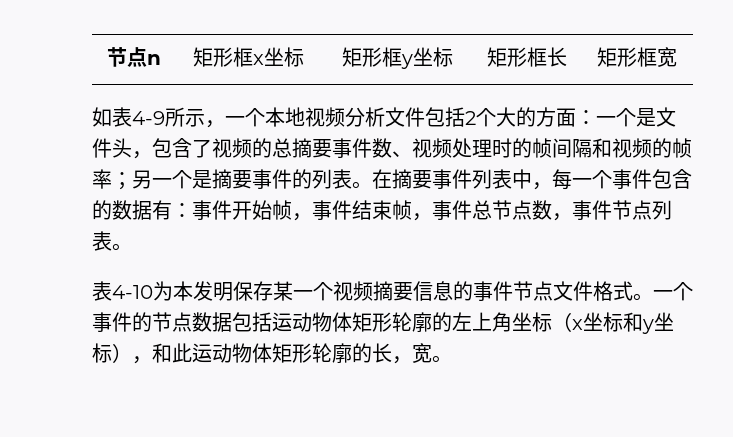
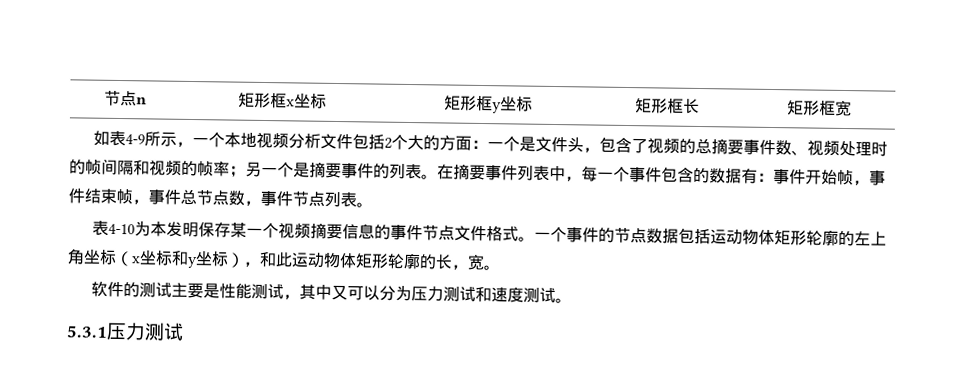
+ 软件的测试主要是性能测试，其中又可以分为压力测试和速度测试。
+ 5.3.1压力测试

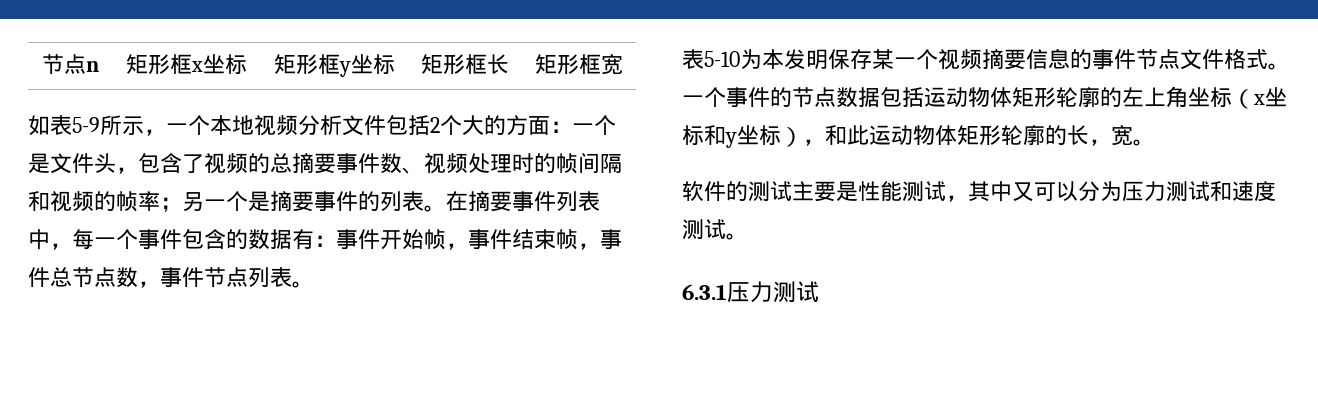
- 如表4-9所示，一个本地视频分析文件包括2个大的方面：一个是文件头，包含了视频的总摘要事件数、视频处理时的帧间隔和视频的帧率；另一个是摘要事件的列表。
+ 如表5-9所示，一个本地视频分析文件包括2个大的方面：一个是文件头，包含了视频的总摘要事件数、视频处理时的帧间隔和视频的帧率；另一个是摘要事件的列表。
- 表4-10为本发明保存某一个视频摘要信息的事件节点文件格式。
+ 表5-10为本发明保存某一个视频摘要信息的事件节点文件格式。
- 5.3.1压力测试
+ 6.3.1压力测试

